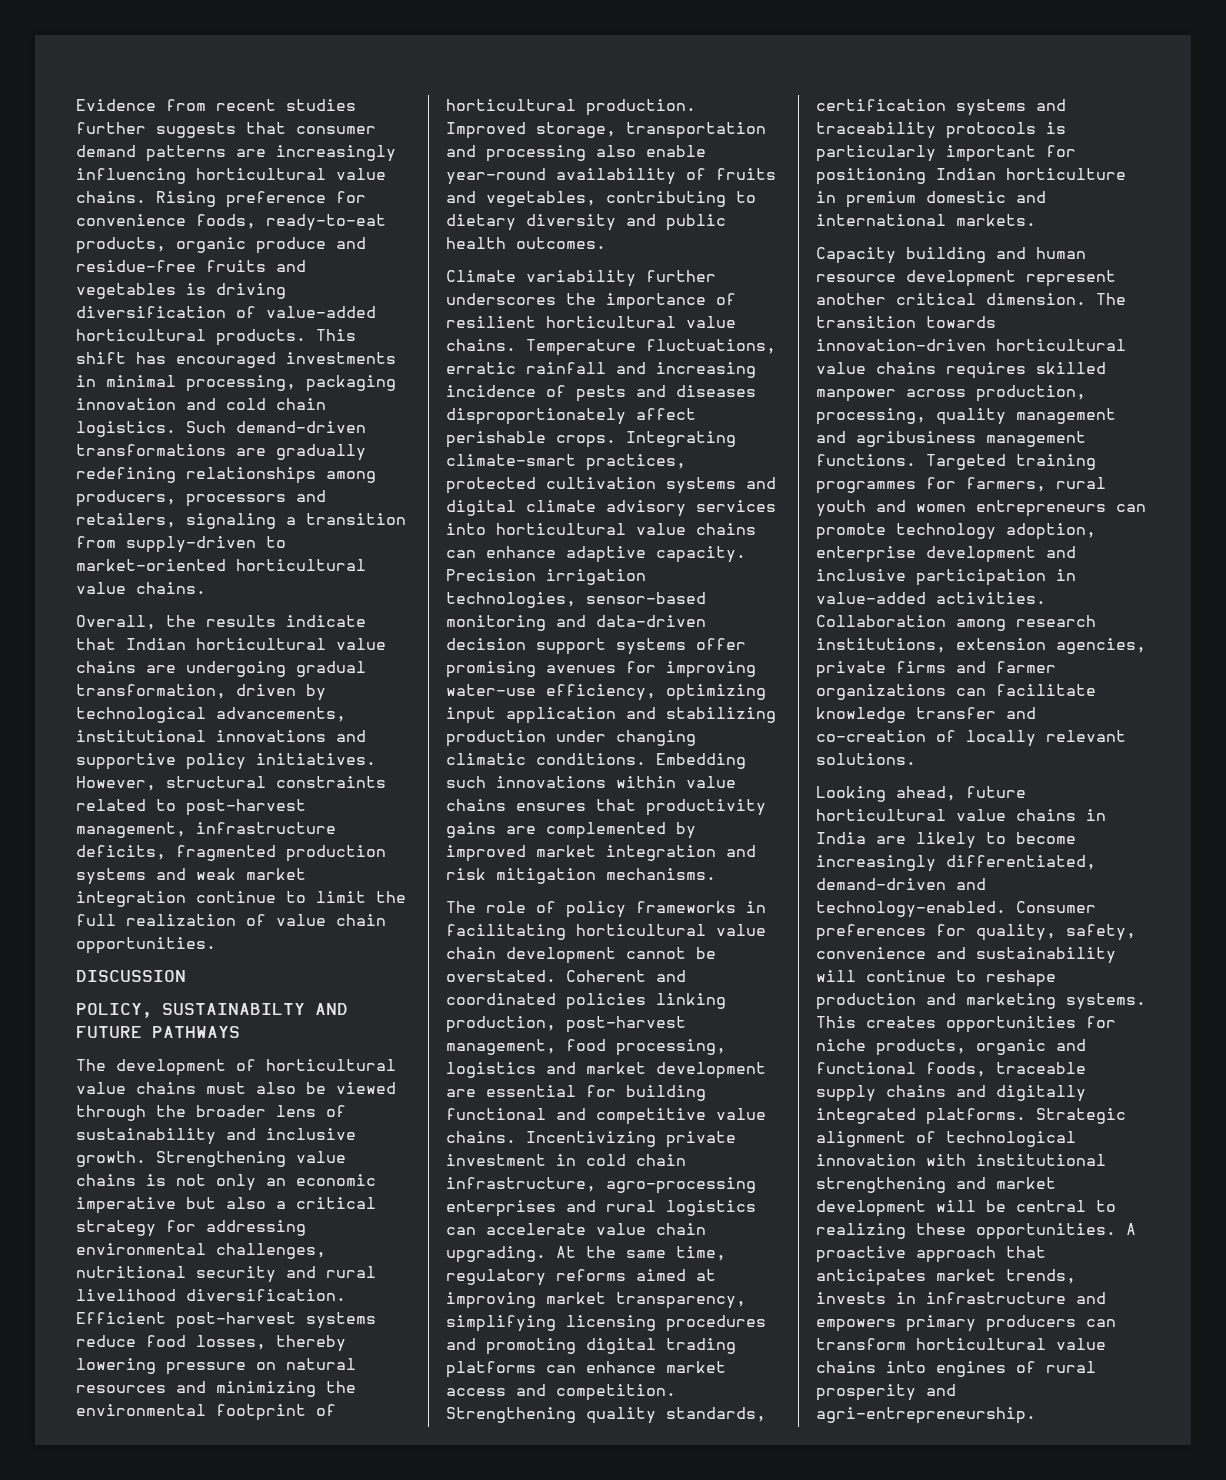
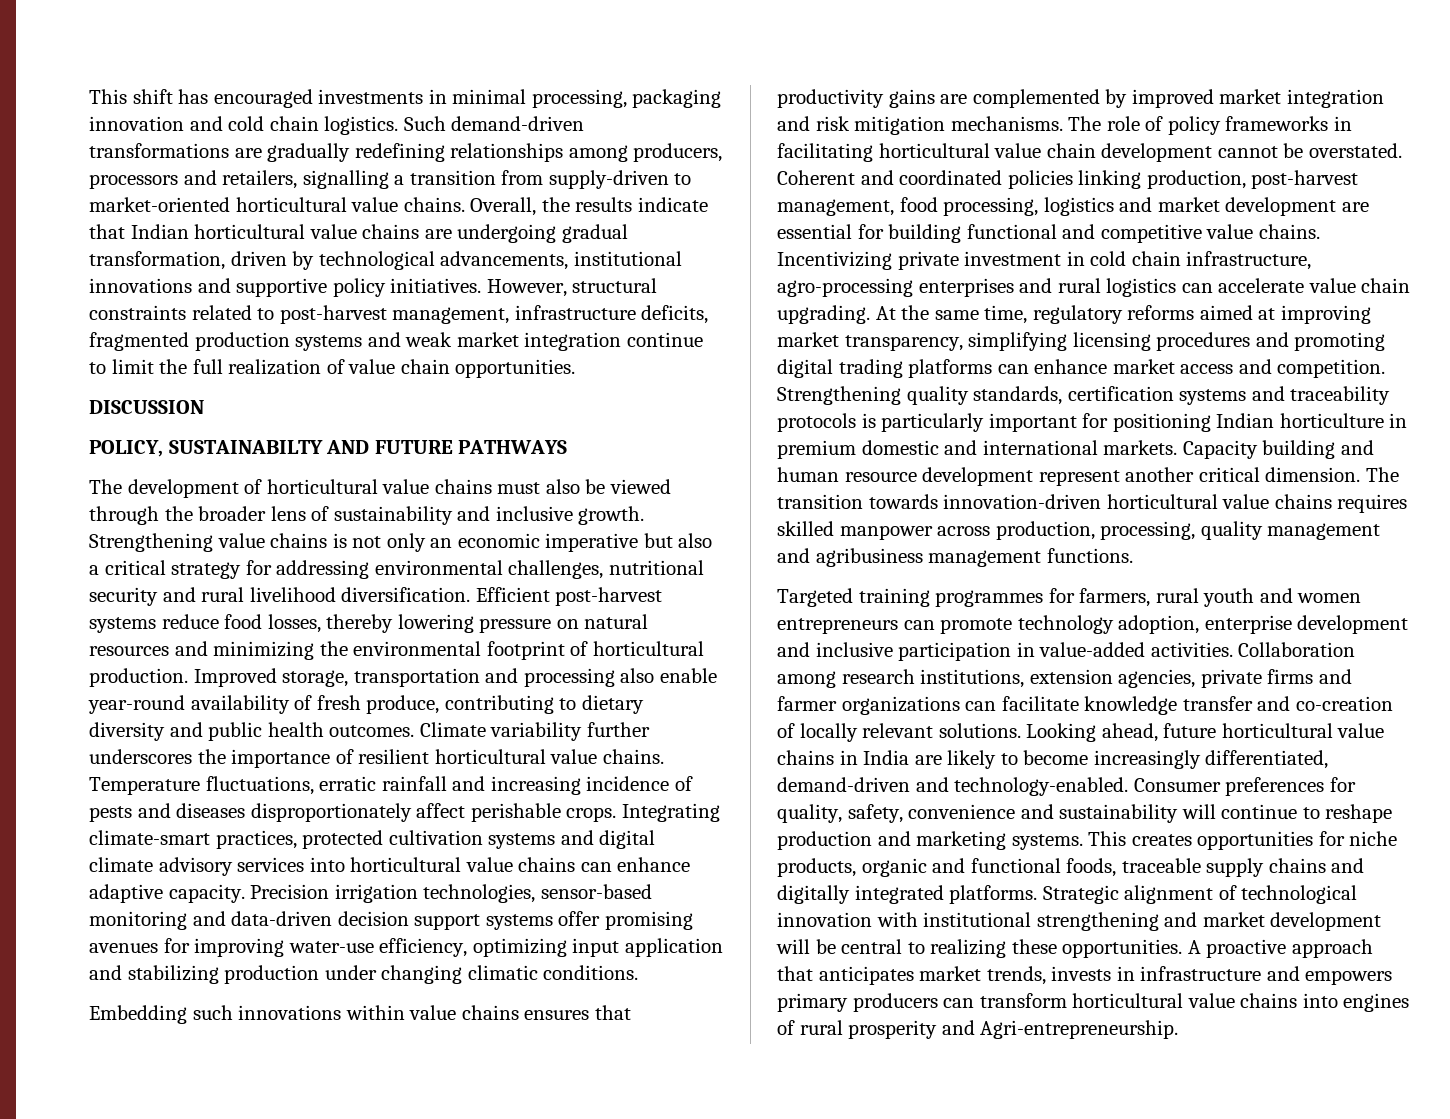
- Evidence from recent studies further suggests that consumer demand patterns are increasingly influencing horticultural value chains. Rising preference for convenience foods, ready-to-eat products, organic produce and residue-free fruits and vegetables is driving diversification of value-added horticultural products.
- Such demand-driven transformations are gradually redefining relationships among producers, processors and retailers, signaling a transition from supply-driven to market-oriented horticultural value chains.
- Overall, the results indicate that Indian horticultural value chains are undergoing gradual transformation, driven by technological advancements, institutional innovations and supportive policy initiatives.
+ Such demand-driven transformations are gradually redefining relationships among producers, processors and retailers, signalling a transition from supply-driven to market-oriented horticultural value chains. Overall, the results indicate that Indian horticultural value chains are undergoing gradual transformation, driven by technological advancements, institutional innovations and supportive policy initiatives.
- Improved storage, transportation and processing also enable year-round availability of fruits and vegetables, contributing to dietary diversity and public health outcomes.
- Climate variability further underscores the importance of resilient horticultural value chains.
+ Improved storage, transportation and processing also enable year-round availability of fresh produce, contributing to dietary diversity and public health outcomes. Climate variability further underscores the importance of resilient horticultural value chains.
- Precision irrigation technologies, sensor-based monitoring and data-driven decision support systems offer promising avenues for improving water-use efficiency, optimizing input application and stabilizing production under changing climatic conditions. Embedding such innovations within value chains ensures that productivity gains are complemented by improved market integration and risk mitigation mechanisms.
- The role of policy frameworks in facilitating horticultural value chain development cannot be overstated.
+ Precision irrigation technologies, sensor-based monitoring and data-driven decision support systems offer promising avenues for improving water-use efficiency, optimizing input application and stabilizing production under changing climatic conditions.
+ Embedding such innovations within value chains ensures that productivity gains are complemented by improved market integration and risk mitigation mechanisms. The role of policy frameworks in facilitating horticultural value chain development cannot be overstated.
- Strengthening quality standards, certification systems and traceability protocols is particularly important for positioning Indian horticulture in premium domestic and international markets.
- Capacity building and human resource development represent another critical dimension.
+ Strengthening quality standards, certification systems and traceability protocols is particularly important for positioning Indian horticulture in premium domestic and international markets. Capacity building and human resource development represent another critical dimension.
- The transition towards innovation-driven horticultural value chains requires skilled manpower across production, processing, quality management and agribusiness management functions. Targeted training programmes for farmers, rural youth and women entrepreneurs can promote technology adoption, enterprise development and inclusive participation in value-added activities.
+ The transition towards innovation-driven horticultural value chains requires skilled manpower across production, processing, quality management and agribusiness management functions.
+ Targeted training programmes for farmers, rural youth and women entrepreneurs can promote technology adoption, enterprise development and inclusive participation in value-added activities.
- Collaboration among research institutions, extension agencies, private firms and farmer organizations can facilitate knowledge transfer and co-creation of locally relevant solutions.
- Looking ahead, future horticultural value chains in India are likely to become increasingly differentiated, demand-driven and technology-enabled.
+ Collaboration among research institutions, extension agencies, private firms and farmer organizations can facilitate knowledge transfer and co-creation of locally relevant solutions. Looking ahead, future horticultural value chains in India are likely to become increasingly differentiated, demand-driven and technology-enabled.
- A proactive approach that anticipates market trends, invests in infrastructure and empowers primary producers can transform horticultural value chains into engines of rural prosperity and agri-entrepreneurship.
+ A proactive approach that anticipates market trends, invests in infrastructure and empowers primary producers can transform horticultural value chains into engines of rural prosperity and Agri-entrepreneurship.

